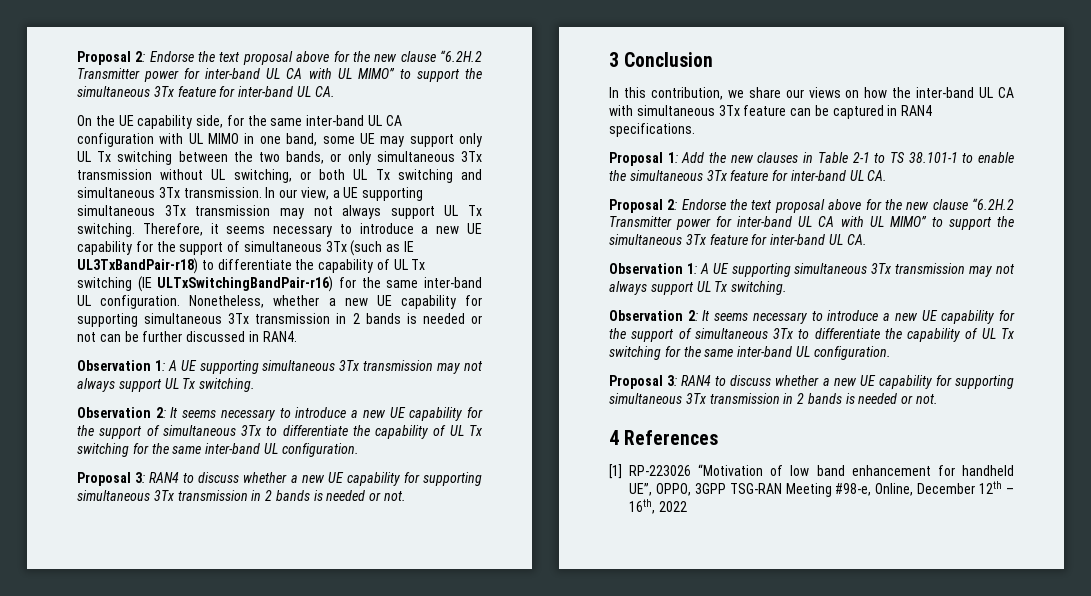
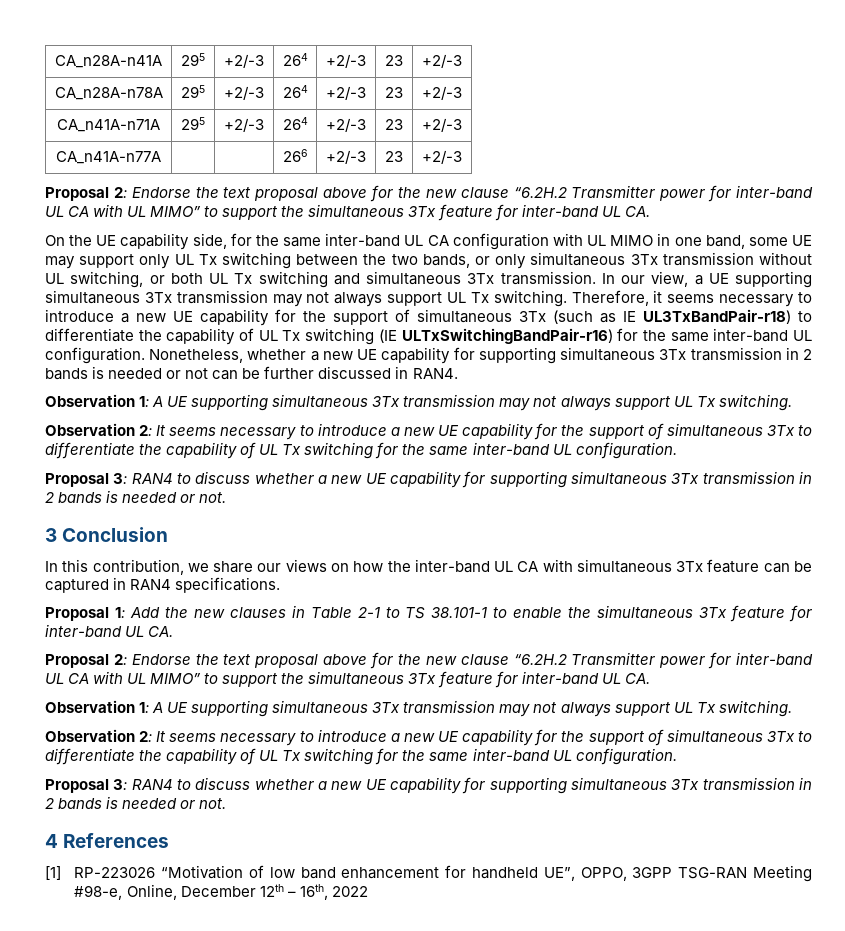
+ CA_n28A-n41A | 295 | +2/-3 | 264 | +2/-3 | 23 | +2/-3
+ CA_n28A-n78A | 295 | +2/-3 | 264 | +2/-3 | 23 | +2/-3
+ CA_n41A-n71A | 295 | +2/-3 | 264 | +2/-3 | 23 | +2/-3
+ CA_n41A-n77A | | | 266 | +2/-3 | 23 | +2/-3

